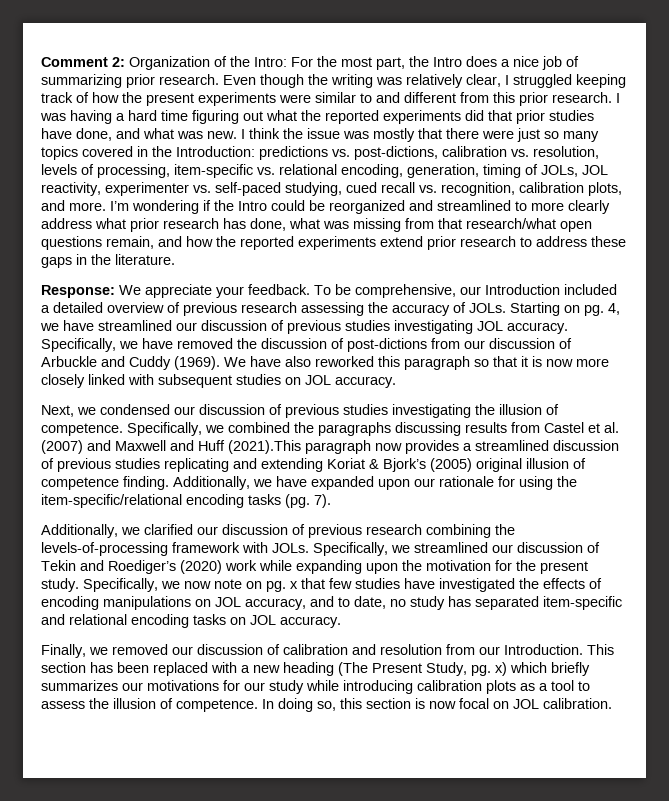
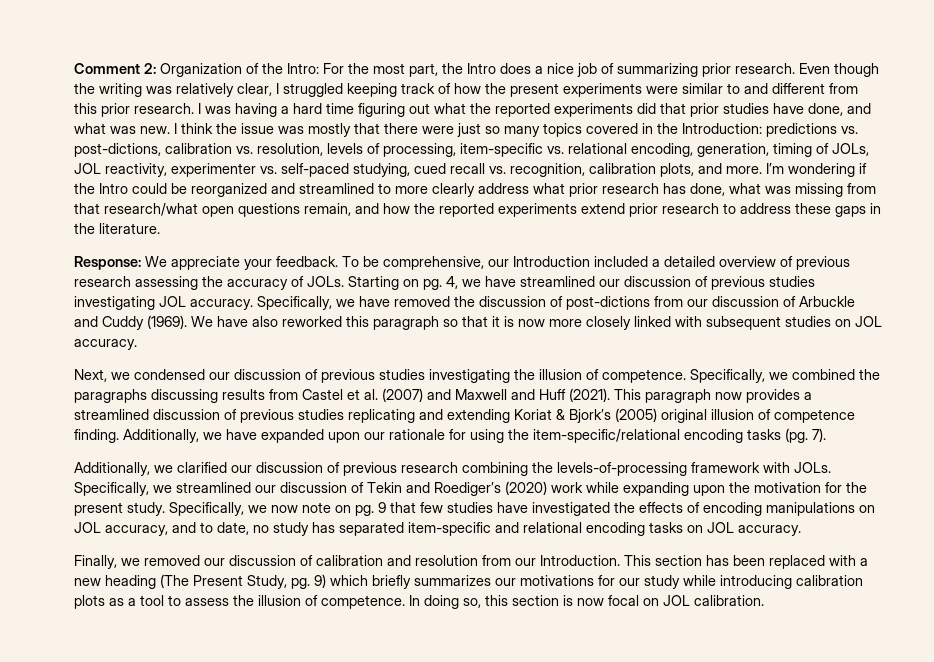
- Specifically, we combined the paragraphs discussing results from Castel et al. (2007) and Maxwell and Huff (2021).This paragraph now provides a streamlined discussion of previous studies replicating and extending Koriat & Bjork’s (2005) original illusion of competence finding.
+ Specifically, we combined the paragraphs discussing results from Castel et al. (2007) and Maxwell and Huff (2021). This paragraph now provides a streamlined discussion of previous studies replicating and extending Koriat & Bjork’s (2005) original illusion of competence finding.
- Specifically, we now note on pg. x that few studies have investigated the effects of encoding manipulations on JOL accuracy, and to date, no study has separated item-specific and relational encoding tasks on JOL accuracy.
+ Specifically, we now note on pg. 9 that few studies have investigated the effects of encoding manipulations on JOL accuracy, and to date, no study has separated item-specific and relational encoding tasks on JOL accuracy.
- This section has been replaced with a new heading (The Present Study, pg. x) which briefly summarizes our motivations for our study while introducing calibration plots as a tool to assess the illusion of competence.
+ This section has been replaced with a new heading (The Present Study, pg. 9) which briefly summarizes our motivations for our study while introducing calibration plots as a tool to assess the illusion of competence.

